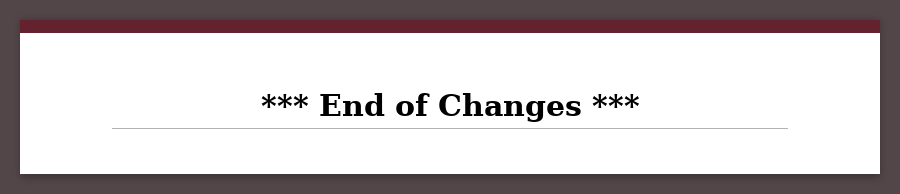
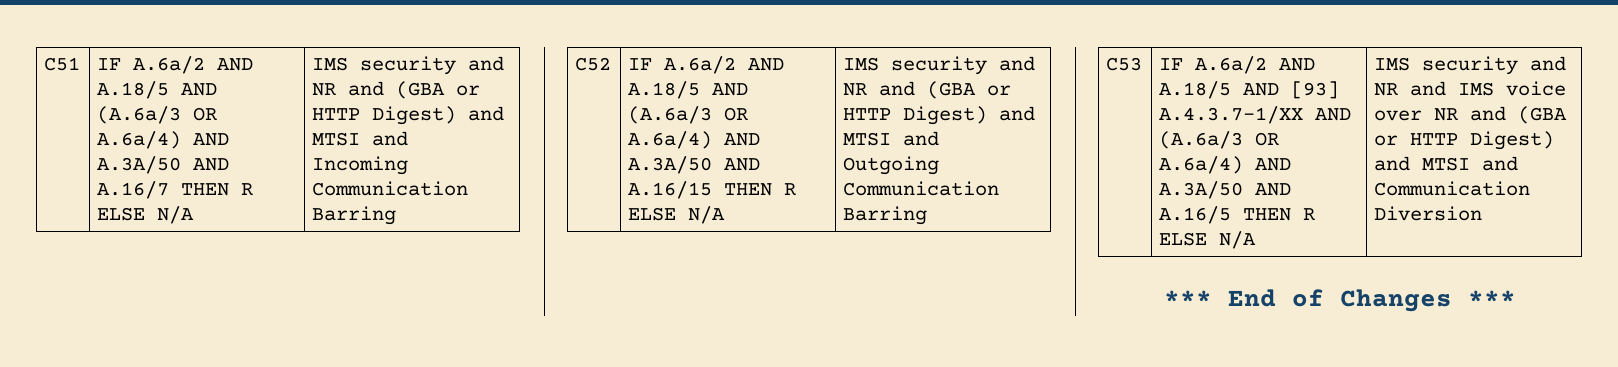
+ C51 | IF A.6a/2 AND A.18/5 AND (A.6a/3 OR A.6a/4) AND A.3A/50 AND A.16/7 THEN R ELSE N/A | IMS security and NR and (GBA or HTTP Digest) and MTSI and Incoming Communication Barring
+ C52 | IF A.6a/2 AND A.18/5 AND (A.6a/3 OR A.6a/4) AND A.3A/50 AND A.16/15 THEN R ELSE N/A | IMS security and NR and (GBA or HTTP Digest) and MTSI and Outgoing Communication Barring
+ C53 | IF A.6a/2 AND A.18/5 AND [93] A.4.3.7-1/XX AND (A.6a/3 OR A.6a/4) AND A.3A/50 AND A.16/5 THEN R ELSE N/A | IMS security and NR and IMS voice over NR and (GBA or HTTP Digest) and MTSI and Communication Diversion

